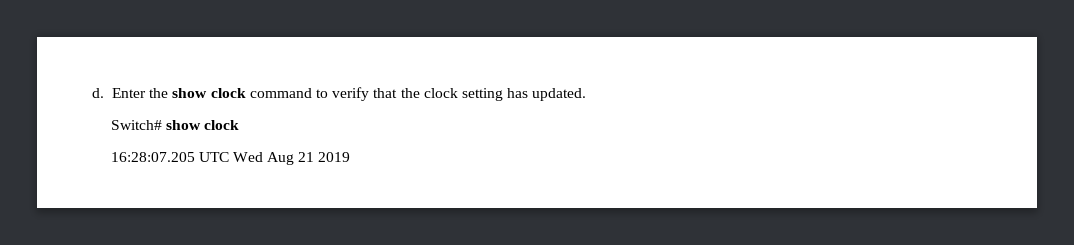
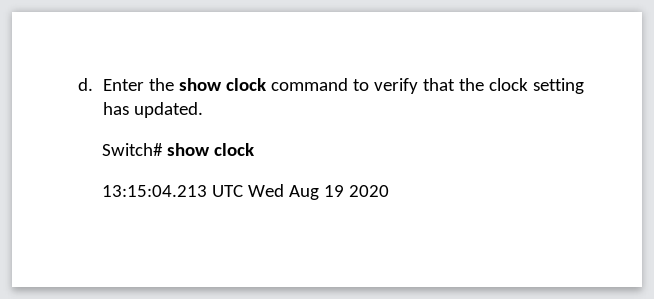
- 16:28:07.205 UTC Wed Aug 21 2019
+ 13:15:04.213 UTC Wed Aug 19 2020

